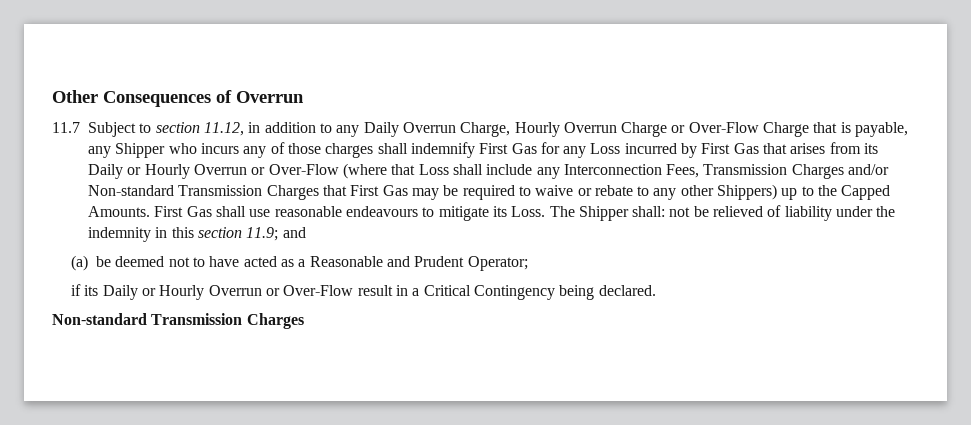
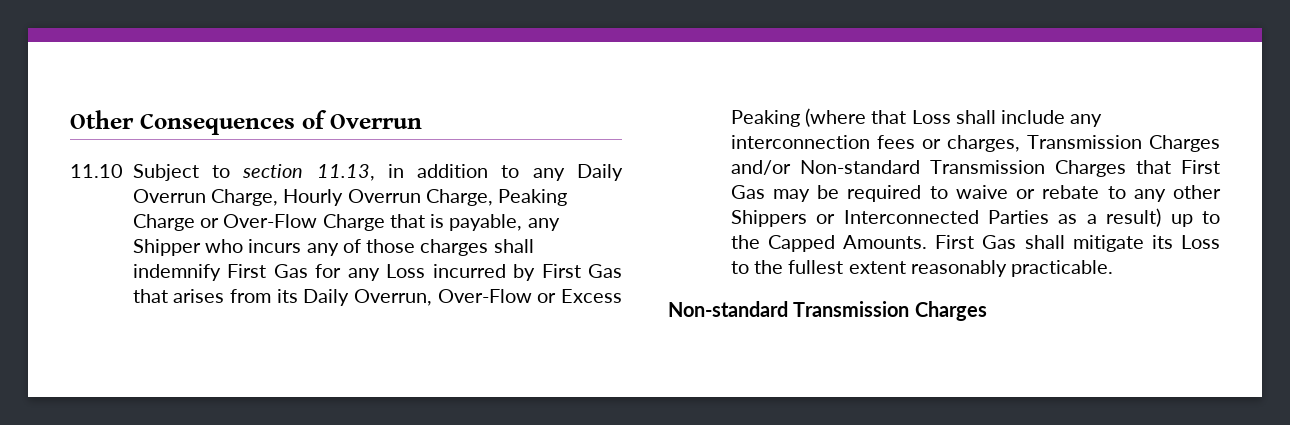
- 11.7 Subject to section 11.12, in addition to any Daily Overrun Charge, Hourly Overrun Charge or Over-Flow Charge that is payable, any Shipper who incurs any of those charges shall indemnify First Gas for any Loss incurred by First Gas that arises from its Daily or Hourly Overrun or Over-Flow (where that Loss shall include any Interconnection Fees, Transmission Charges and/or Non-standard Transmission Charges that First Gas may be required to waive or rebate to any other Shippers) up to the Capped Amounts.
+ 11.10 Subject to section 11.13, in addition to any Daily Overrun Charge, Hourly Overrun Charge, Peaking Charge or Over-Flow Charge that is payable, any Shipper who incurs any of those charges shall indemnify First Gas for any Loss incurred by First Gas that arises from its Daily Overrun, Over-Flow or Excess Peaking (where that Loss shall include any interconnection fees or charges, Transmission Charges and/or Non-standard Transmission Charges that First Gas may be required to waive or rebate to any other Shippers or Interconnected Parties as a result) up to the Capped Amounts.
- First Gas shall use reasonable endeavours to mitigate its Loss. The Shipper shall: not be relieved of liability under the indemnity in this section 11.9; and
- (a) be deemed not to have acted as a Reasonable and Prudent Operator;
- if its Daily or Hourly Overrun or Over-Flow result in a Critical Contingency being declared.
+ First Gas shall mitigate its Loss to the fullest extent reasonably practicable.

